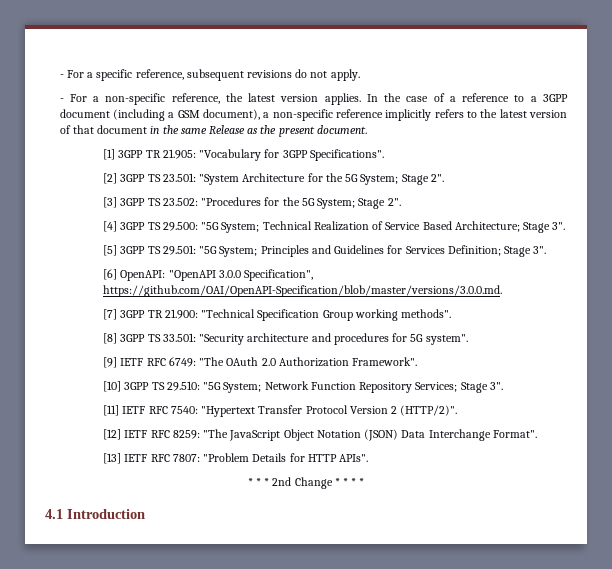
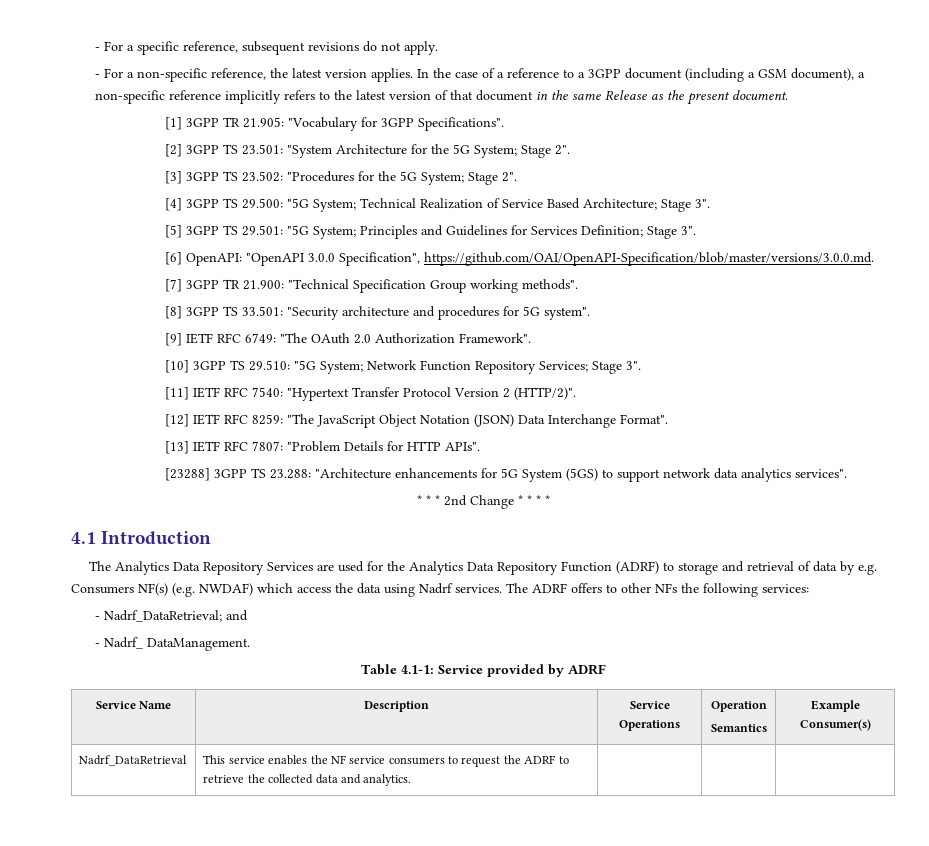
+ [23288] 3GPP TS 23.288: "Architecture enhancements for 5G System (5GS) to support network data analytics services".
+ The Analytics Data Repository Services are used for the Analytics Data Repository Function (ADRF) to storage and retrieval of data by e.g. Consumers NF(s) (e.g. NWDAF) which access the data using Nadrf services. The ADRF offers to other NFs the following services:
+ - Nadrf_DataRetrieval; and
+ - Nadrf_ DataManagement.
+ Table 4.1-1: Service provided by ADRF
+ Service Name | Description | Service Operations | Operation
+ Semantics | Example Consumer(s)
+ Nadrf_DataRetrieval | This service enables the NF service consumers to request the ADRF to retrieve the collected data and analytics. | | |

